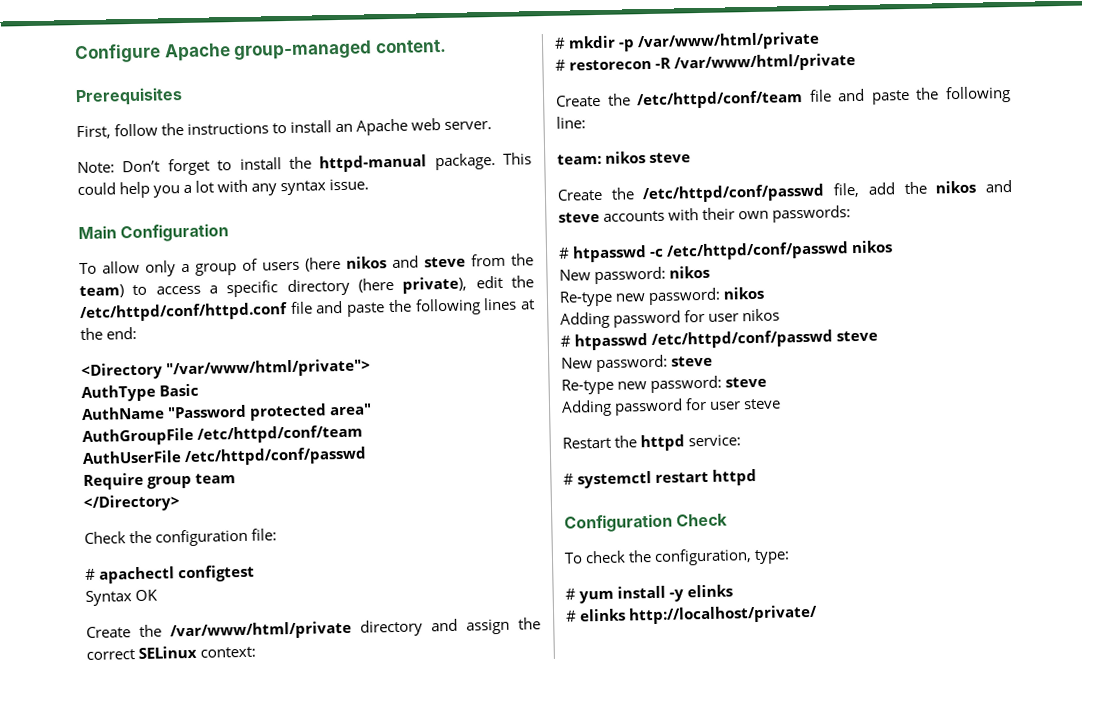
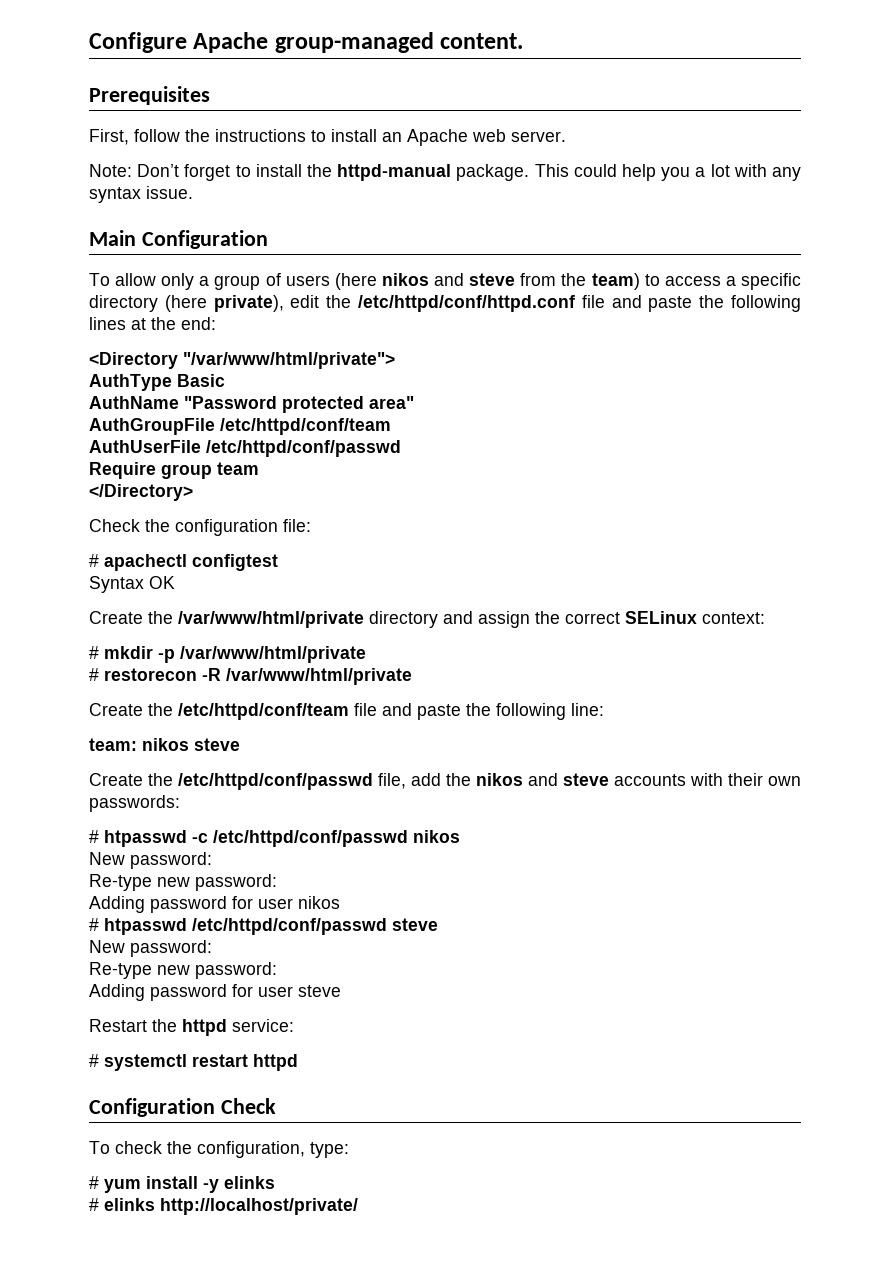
  # htpasswd -c /etc/httpd/conf/passwd nikos
- New password: nikos
- Re-type new password: nikos
+ New password:
+ Re-type new password:
  # htpasswd /etc/httpd/conf/passwd steve
- New password: steve
- Re-type new password: steve
+ New password:
+ Re-type new password:

